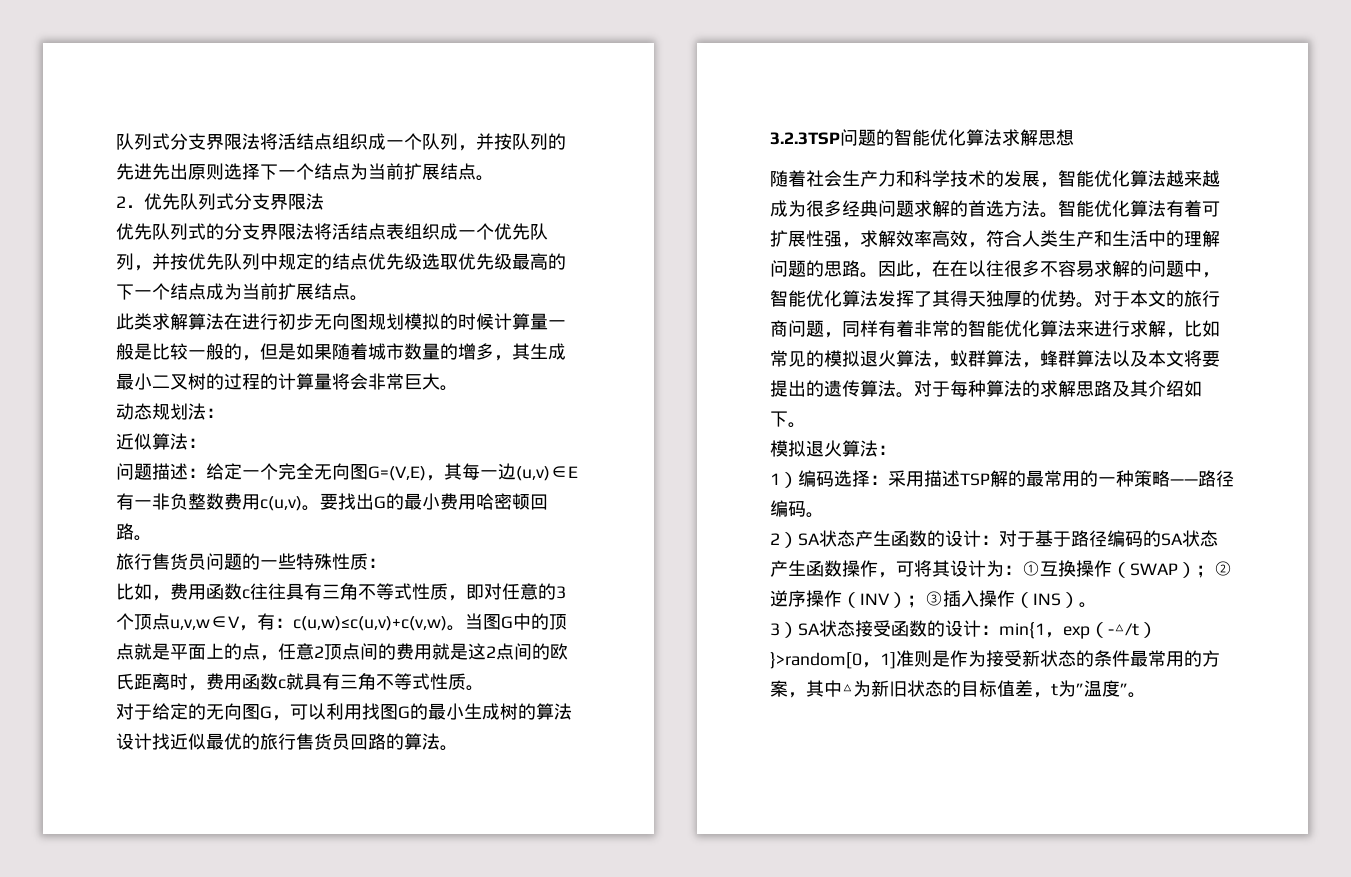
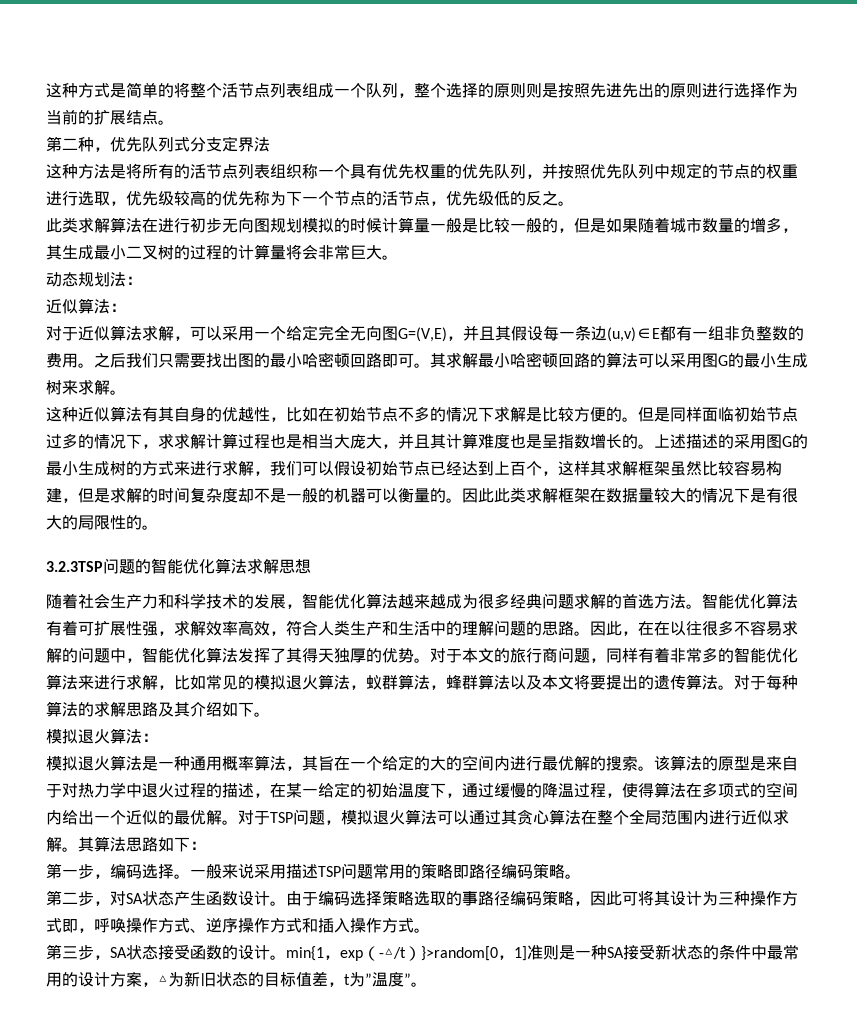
- 队列式分支界限法将活结点组织成一个队列，并按队列的先进先出原则选择下一个结点为当前扩展结点。
- 2．优先队列式分支界限法
+ 这种方式是简单的将整个活节点列表组成一个队列，整个选择的原则则是按照先进先出的原则进行选择作为当前的扩展结点。
+ 第二种，优先队列式分支定界法
- 优先队列式的分支界限法将活结点表组织成一个优先队列，并按优先队列中规定的结点优先级选取优先级最高的下一个结点成为当前扩展结点。
+ 这种方法是将所有的活节点列表组织称一个具有优先权重的优先队列，并按照优先队列中规定的节点的权重进行选取，优先级较高的优先称为下一个节点的活节点，优先级低的反之。
- 问题描述：给定一个完全无向图G=(V,E)，其每一边(u,v)∈E有一非负整数费用c(u,v)。要找出G的最小费用哈密顿回路。
- 旅行售货员问题的一些特殊性质：
- 比如，费用函数c往往具有三角不等式性质，即对任意的3个顶点u,v,w∈V，有：c(u,w)≤c(u,v)+c(v,w)。当图G中的顶点就是平面上的点，任意2顶点间的费用就是这2点间的欧氏距离时，费用函数c就具有三角不等式性质。
- 对于给定的无向图G，可以利用找图G的最小生成树的算法设计找近似最优的旅行售货员回路的算法。
+ 对于近似算法求解，可以采用一个给定完全无向图G=(V,E)，并且其假设每一条边(u,v)∈E都有一组非负整数的费用。之后我们只需要找出图的最小哈密顿回路即可。其求解最小哈密顿回路的算法可以采用图G的最小生成树来求解。
+ 这种近似算法有其自身的优越性，比如在初始节点不多的情况下求解是比较方便的。但是同样面临初始节点过多的情况下，求求解计算过程也是相当大庞大，并且其计算难度也是呈指数增长的。上述描述的采用图G的最小生成树的方式来进行求解，我们可以假设初始节点已经达到上百个，这样其求解框架虽然比较容易构建，但是求解的时间复杂度却不是一般的机器可以衡量的。因此此类求解框架在数据量较大的情况下是有很大的局限性的。
- 对于本文的旅行商问题，同样有着非常的智能优化算法来进行求解，比如常见的模拟退火算法，蚁群算法，蜂群算法以及本文将要提出的遗传算法。
+ 对于本文的旅行商问题，同样有着非常多的智能优化算法来进行求解，比如常见的模拟退火算法，蚁群算法，蜂群算法以及本文将要提出的遗传算法。
- 1）编码选择：采用描述TSP解的最常用的一种策略——路径编码。
- 2）SA状态产生函数的设计：对于基于路径编码的SA状态产生函数操作，可将其设计为：①互换操作（SWAP）；②逆序操作（INV）；③插入操作（INS）。
- 3）SA状态接受函数的设计：min{1，exp（-△/t）}>random[0，1]准则是作为接受新状态的条件最常用的方案，其中△为新旧状态的目标值差，t为”温度”。
+ 模拟退火算法是一种通用概率算法，其旨在一个给定的大的空间内进行最优解的搜索。该算法的原型是来自于对热力学中退火过程的描述，在某一给定的初始温度下，通过缓慢的降温过程，使得算法在多项式的空间内给出一个近似的最优解。对于TSP问题，模拟退火算法可以通过其贪心算法在整个全局范围内进行近似求解。其算法思路如下：
+ 第一步，编码选择。一般来说采用描述TSP问题常用的策略即路径编码策略。
+ 第二步，对SA状态产生函数设计。由于编码选择策略选取的事路径编码策略，因此可将其设计为三种操作方式即，呼唤操作方式、逆序操作方式和插入操作方式。
+ 第三步，SA状态接受函数的设计。min{1，exp（-△/t）}>random[0，1]准则是一种SA接受新状态的条件中最常用的设计方案，△为新旧状态的目标值差，t为”温度”。

